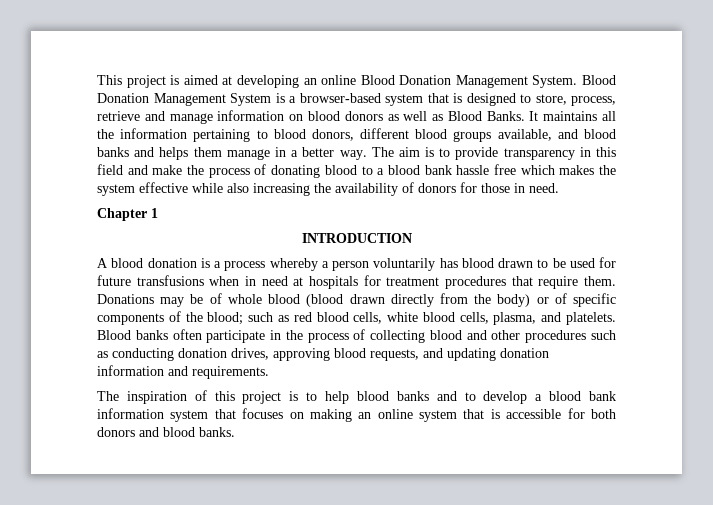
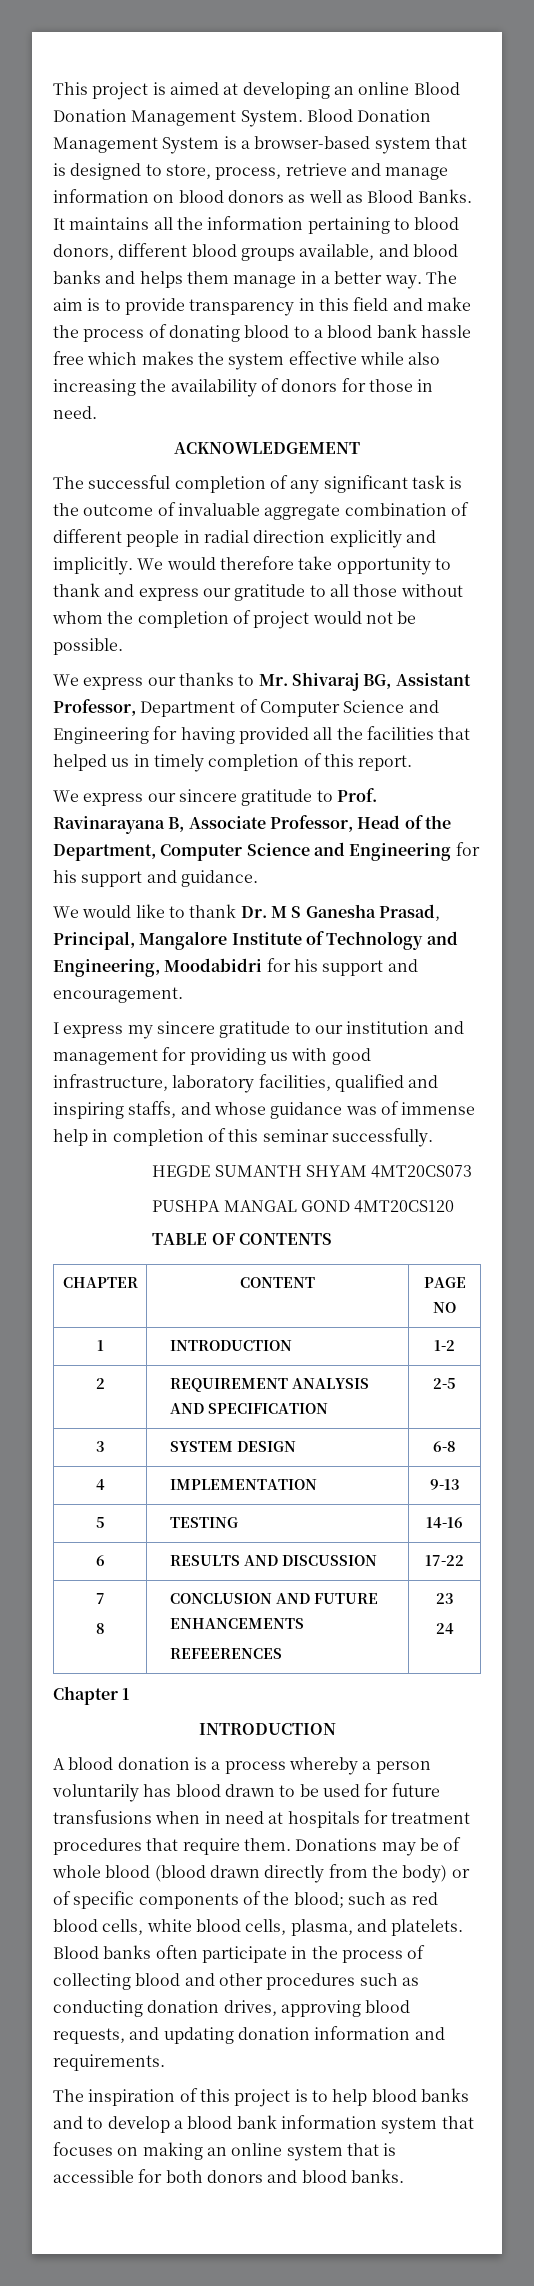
+ ACKNOWLEDGEMENT
+ The successful completion of any significant task is the outcome of invaluable aggregate combination of different people in radial direction explicitly and implicitly. We would therefore take opportunity to thank and express our gratitude to all those without whom the completion of project would not be possible.
+ We express our thanks to Mr. Shivaraj BG, Assistant Professor, Department of Computer Science and Engineering for having provided all the facilities that helped us in timely completion of this report.
+ We express our sincere gratitude to Prof. Ravinarayana B, Associate Professor, Head of the Department, Computer Science and Engineering for his support and guidance.
+ We would like to thank Dr. M S Ganesha Prasad, Principal, Mangalore Institute of Technology and Engineering, Moodabidri for his support and encouragement.
+ I express my sincere gratitude to our institution and management for providing us with good infrastructure, laboratory facilities, qualified and inspiring staffs, and whose guidance was of immense help in completion of this seminar successfully.
+ HEGDE SUMANTH SHYAM 4MT20CS073
+ PUSHPA MANGAL GOND 4MT20CS120
+ TABLE OF CONTENTS
+ CHAPTER | CONTENT | PAGE NO
+ 1 | INTRODUCTION | 1-2
+ 2 | REQUIREMENT ANALYSIS AND SPECIFICATION | 2-5
+ 3 | SYSTEM DESIGN | 6-8
+ 4 | IMPLEMENTATION | 9-13
+ 5 | TESTING | 14-16
+ 6 | RESULTS AND DISCUSSION | 17-22
+ 7
+ 8 | CONCLUSION AND FUTURE ENHANCEMENTS
+ REFEERENCES | 23
+ 24

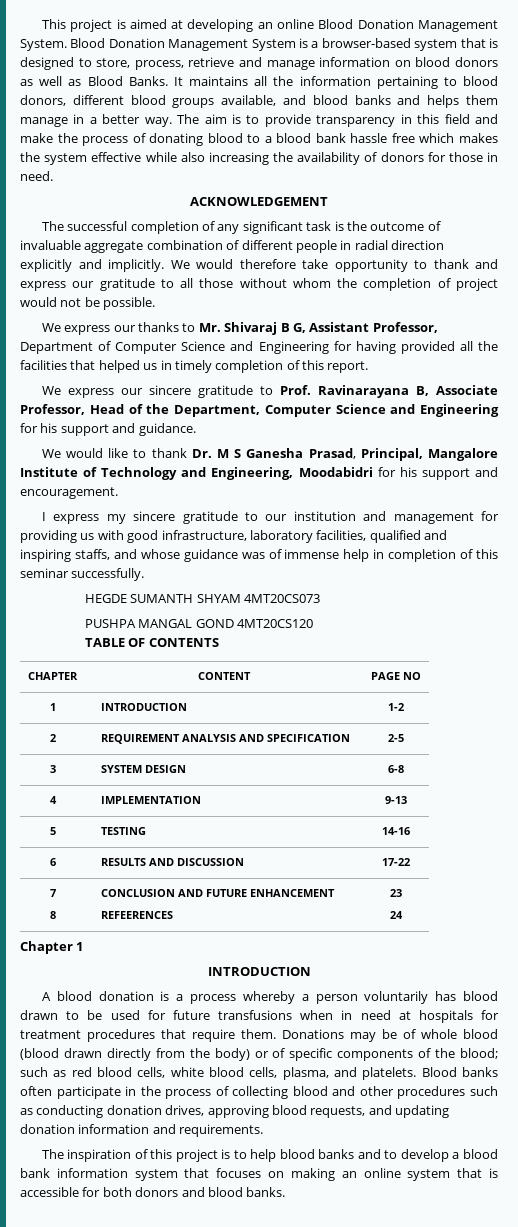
- We express our thanks to Mr. Shivaraj BG, Assistant Professor, Department of Computer Science and Engineering for having provided all the facilities that helped us in timely completion of this report.
+ We express our thanks to Mr. Shivaraj B G, Assistant Professor, Department of Computer Science and Engineering for having provided all the facilities that helped us in timely completion of this report.
  7
- 8 | CONCLUSION AND FUTURE ENHANCEMENTS
+ 8 | CONCLUSION AND FUTURE ENHANCEMENT

